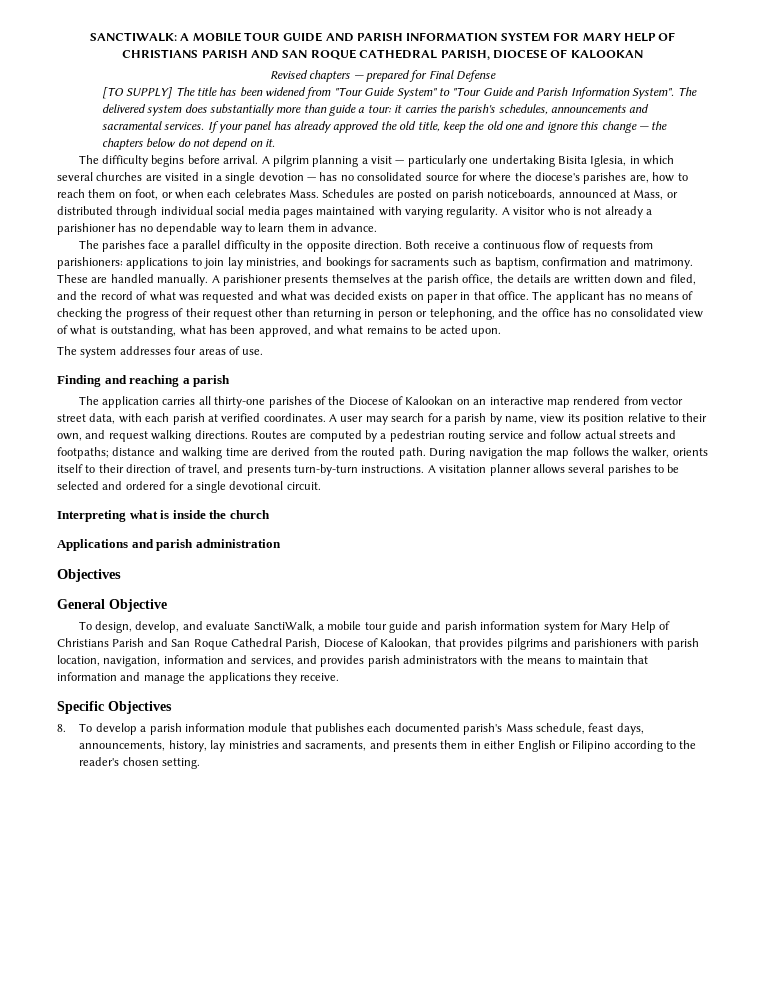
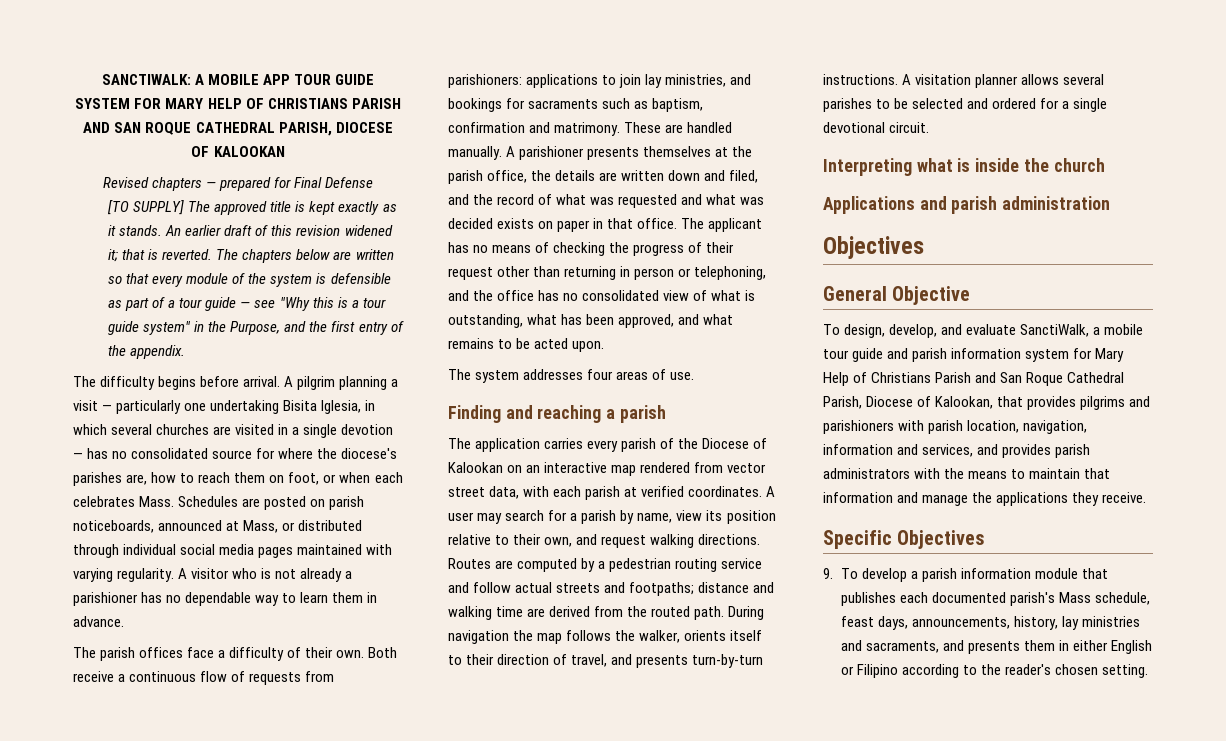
- SANCTIWALK: A MOBILE TOUR GUIDE AND PARISH INFORMATION SYSTEM FOR MARY HELP OF CHRISTIANS PARISH AND SAN ROQUE CATHEDRAL PARISH, DIOCESE OF KALOOKAN
+ SANCTIWALK: A MOBILE APP TOUR GUIDE SYSTEM FOR MARY HELP OF CHRISTIANS PARISH AND SAN ROQUE CATHEDRAL PARISH, DIOCESE OF KALOOKAN
- [TO SUPPLY] The title has been widened from "Tour Guide System" to "Tour Guide and Parish Information System". The delivered system does substantially more than guide a tour: it carries the parish's schedules, announcements and sacramental services. If your panel has already approved the old title, keep the old one and ignore this change — the chapters below do not depend on it.
+ [TO SUPPLY] The approved title is kept exactly as it stands. An earlier draft of this revision widened it; that is reverted. The chapters below are written so that every module of the system is defensible as part of a tour guide — see "Why this is a tour guide system" in the Purpose, and the first entry of the appendix.
- The parishes face a parallel difficulty in the opposite direction.
+ The parish offices face a difficulty of their own.
- The application carries all thirty-one parishes of the Diocese of Kalookan on an interactive map rendered from vector street data, with each parish at verified coordinates.
+ The application carries every parish of the Diocese of Kalookan on an interactive map rendered from vector street data, with each parish at verified coordinates.
- 8. To develop a parish information module that publishes each documented parish's Mass schedule, feast days, announcements, history, lay ministries and sacraments, and presents them in either English or Filipino according to the reader's chosen setting.
+ 9. To develop a parish information module that publishes each documented parish's Mass schedule, feast days, announcements, history, lay ministries and sacraments, and presents them in either English or Filipino according to the reader's chosen setting.

